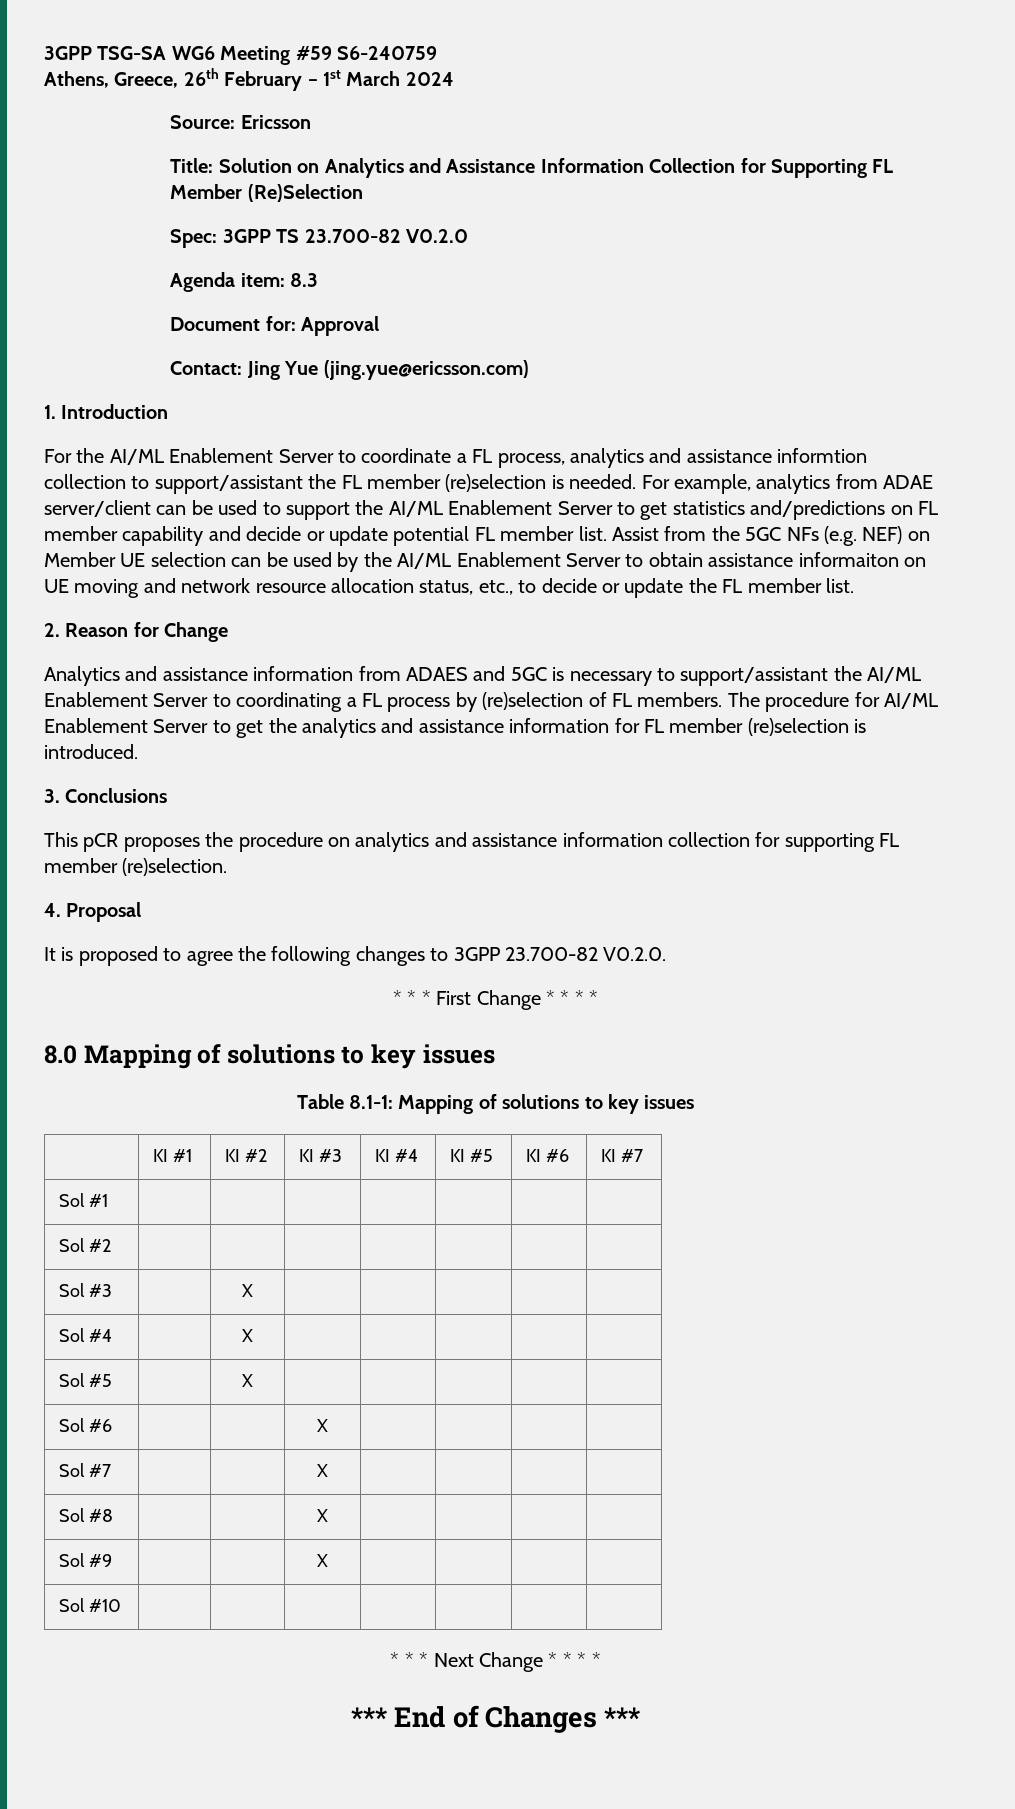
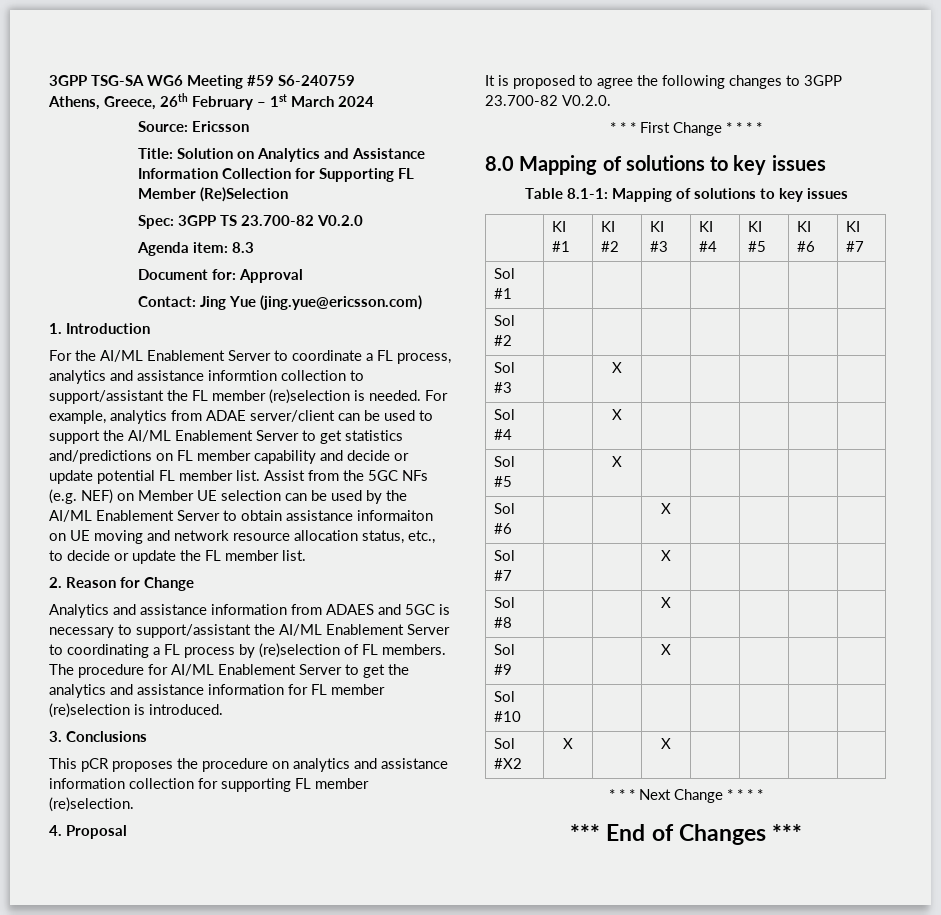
+ Sol #X2 | X | | X | | | |

